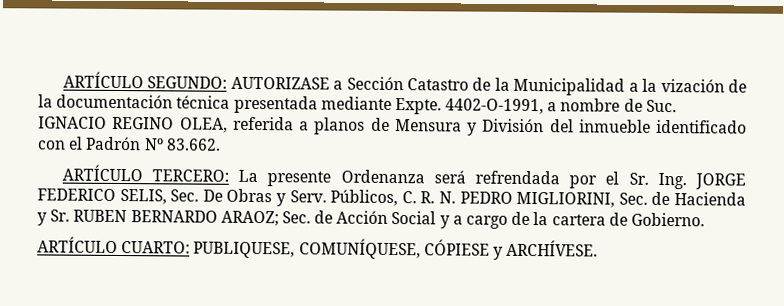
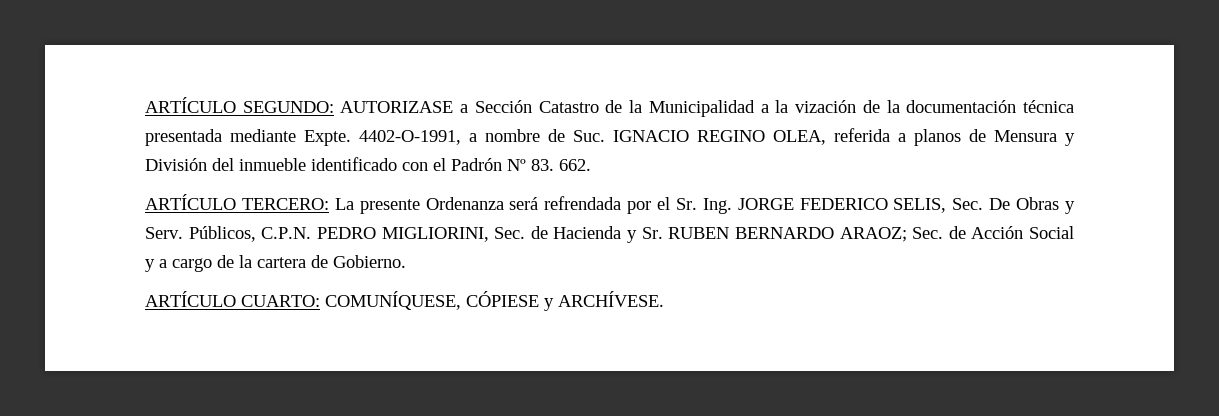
- 4402-O-1991, a nombre de Suc. IGNACIO REGINO OLEA, referida a planos de Mensura y División del inmueble identificado con el Padrón Nº 83.662.
+ 4402-O-1991, a nombre de Suc. IGNACIO REGINO OLEA, referida a planos de Mensura y División del inmueble identificado con el Padrón Nº 83. 662.
- Públicos, C. R. N. PEDRO MIGLIORINI, Sec. de Hacienda y Sr. RUBEN BERNARDO ARAOZ; Sec. de Acción Social y a cargo de la cartera de Gobierno.
+ Públicos, C.P.N. PEDRO MIGLIORINI, Sec. de Hacienda y Sr. RUBEN BERNARDO ARAOZ; Sec. de Acción Social y a cargo de la cartera de Gobierno.
- ARTÍCULO CUARTO: PUBLIQUESE, COMUNÍQUESE, CÓPIESE y ARCHÍVESE.
+ ARTÍCULO CUARTO: COMUNÍQUESE, CÓPIESE y ARCHÍVESE.

